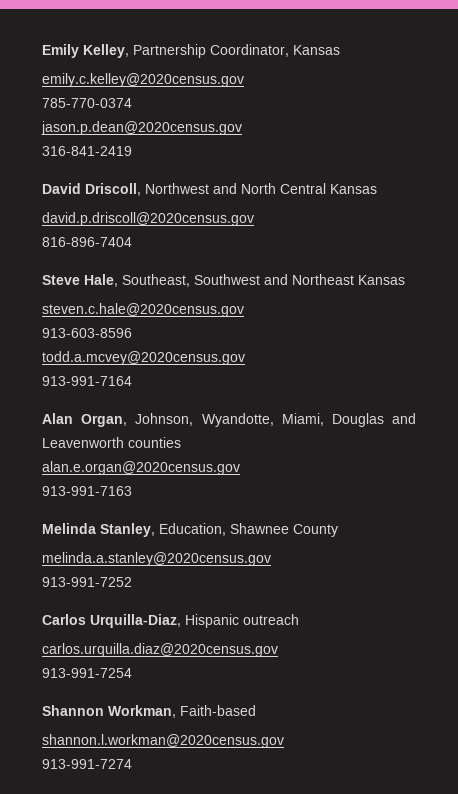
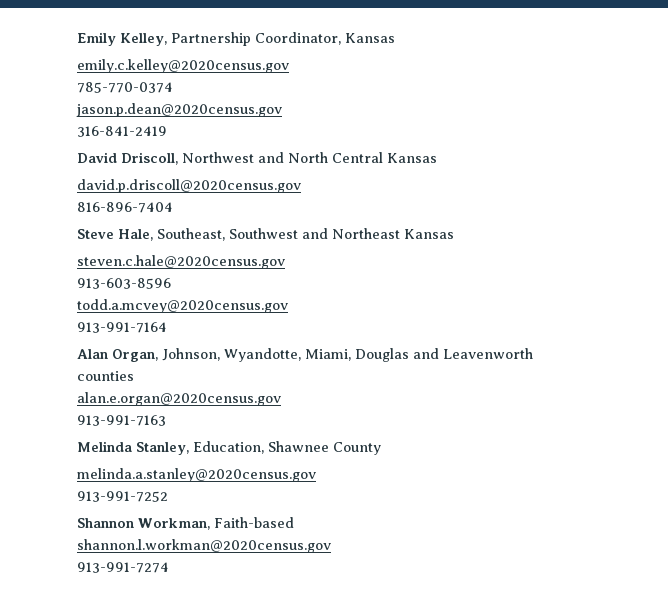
- Carlos Urquilla-Diaz, Hispanic outreach
- carlos.urquilla.diaz@2020census.gov
- 913-991-7254

